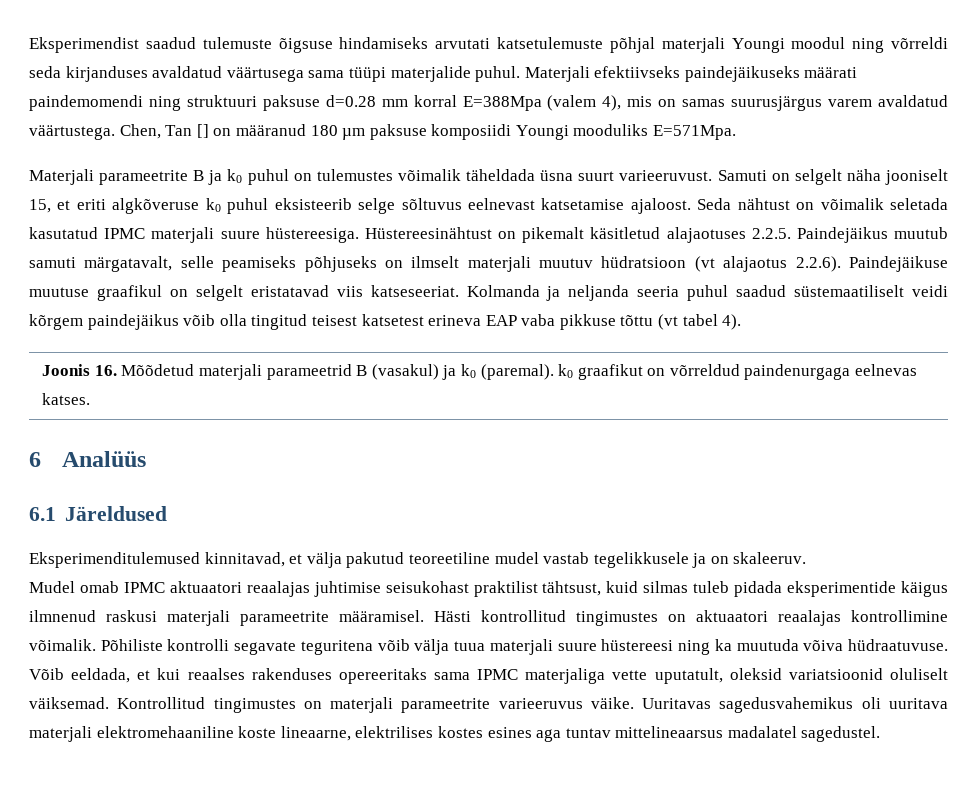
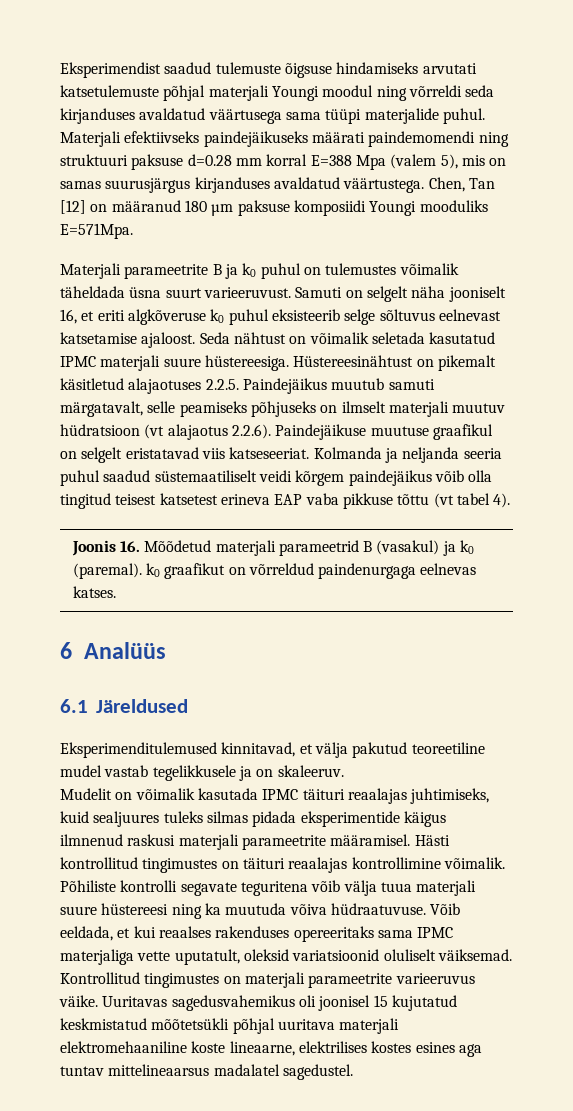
- Materjali efektiivseks paindejäikuseks määrati paindemomendi ning struktuuri paksuse d=0.28 mm korral E=388Mpa (valem 4), mis on samas suurusjärgus varem avaldatud väärtustega.
+ Materjali efektiivseks paindejäikuseks määrati paindemomendi ning struktuuri paksuse d=0.28 mm korral E=388 Mpa (valem 5), mis on samas suurusjärgus kirjanduses avaldatud väärtustega.
- Chen, Tan [] on määranud 180 µm paksuse komposiidi Youngi mooduliks E=571Mpa.
+ Chen, Tan [12] on määranud 180 µm paksuse komposiidi Youngi mooduliks E=571Mpa.
- Samuti on selgelt näha jooniselt 15, et eriti algkõveruse k0 puhul eksisteerib selge sõltuvus eelnevast katsetamise ajaloost.
+ Samuti on selgelt näha jooniselt 16, et eriti algkõveruse k0 puhul eksisteerib selge sõltuvus eelnevast katsetamise ajaloost.
- Mudel omab IPMC aktuaatori reaalajas juhtimise seisukohast praktilist tähtsust, kuid silmas tuleb pidada eksperimentide käigus ilmnenud raskusi materjali parameetrite määramisel.
+ Mudelit on võimalik kasutada IPMC täituri reaalajas juhtimiseks, kuid sealjuures tuleks silmas pidada eksperimentide käigus ilmnenud raskusi materjali parameetrite määramisel.
- Hästi kontrollitud tingimustes on aktuaatori reaalajas kontrollimine võimalik.
+ Hästi kontrollitud tingimustes on täituri reaalajas kontrollimine võimalik.
- Uuritavas sagedusvahemikus oli uuritava materjali elektromehaaniline koste lineaarne, elektrilises kostes esines aga tuntav mittelineaarsus madalatel sagedustel.
+ Uuritavas sagedusvahemikus oli joonisel 15 kujutatud keskmistatud mõõtetsükli põhjal uuritava materjali elektromehaaniline koste lineaarne, elektrilises kostes esines aga tuntav mittelineaarsus madalatel sagedustel.

